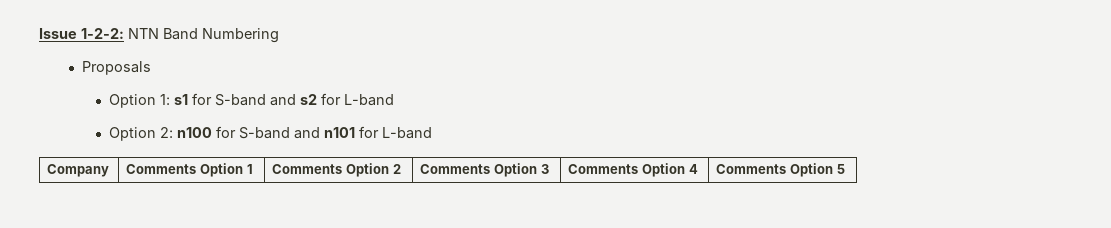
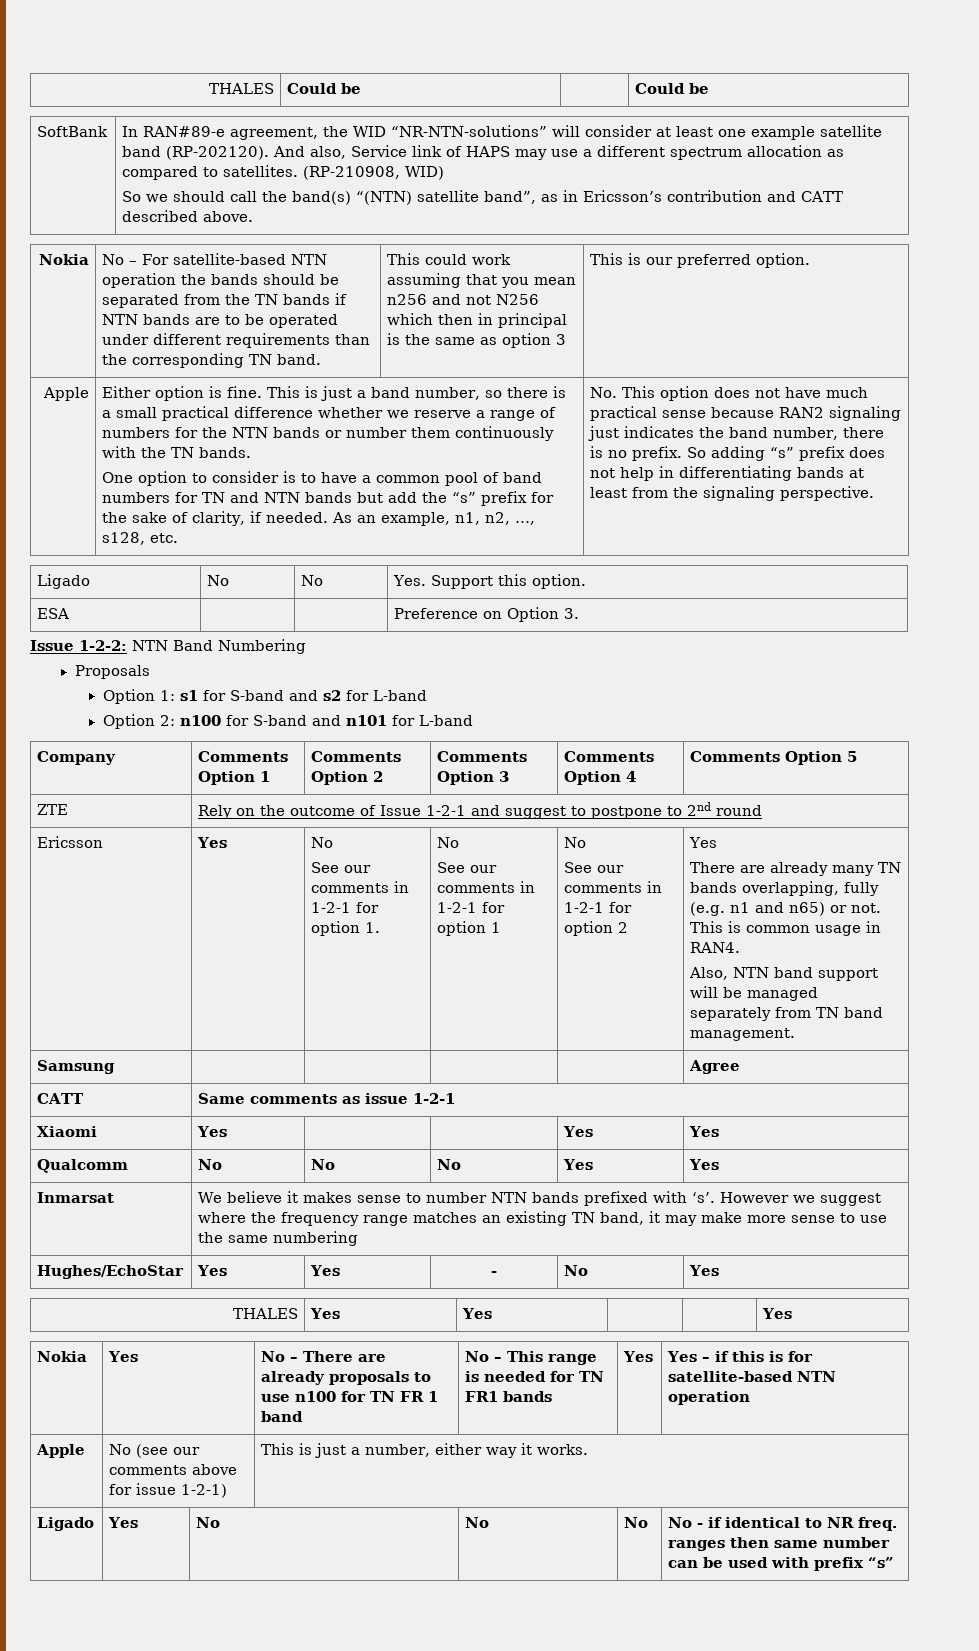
+ THALES | Could be | | Could be
+ SoftBank | In RAN#89-e agreement, the WID “NR-NTN-solutions” will consider at least one example satellite band (RP-202120). And also, Service link of HAPS may use a different spectrum allocation as compared to satellites. (RP-210908, WID)
+ So we should call the band(s) “(NTN) satellite band”, as in Ericsson’s contribution and CATT described above.
+ Nokia | No – For satellite-based NTN operation the bands should be separated from the TN bands if NTN bands are to be operated under different requirements than the corresponding TN band. | This could work assuming that you mean n256 and not N256 which then in principal is the same as option 3 | This is our preferred option.
+ Apple | Either option is fine. This is just a band number, so there is a small practical difference whether we reserve a range of numbers for the NTN bands or number them continuously with the TN bands.
+ One option to consider is to have a common pool of band numbers for TN and NTN bands but add the “s” prefix for the sake of clarity, if needed. As an example, n1, n2, …, s128, etc. | No. This option does not have much practical sense because RAN2 signaling just indicates the band number, there is no prefix. So adding “s” prefix does not help in differentiating bands at least from the signaling perspective.
+ Ligado | No | No | Yes. Support this option.
+ ESA | | | Preference on Option 3.
+ ZTE | Rely on the outcome of Issue 1-2-1 and suggest to postpone to 2nd round
+ Ericsson | Yes | No
+ See our comments in 1-2-1 for option 1. | No
+ See our comments in 1-2-1 for option 1 | No
+ See our comments in 1-2-1 for option 2 | Yes
+ There are already many TN bands overlapping, fully (e.g. n1 and n65) or not. This is common usage in RAN4.
+ Also, NTN band support will be managed separately from TN band management.
+ Samsung | | | | | Agree
+ CATT | Same comments as issue 1-2-1
+ Xiaomi | Yes | | | Yes | Yes
+ Qualcomm | No | No | No | Yes | Yes
+ Inmarsat | We believe it makes sense to number NTN bands prefixed with ‘s’. However we suggest where the frequency range matches an existing TN band, it may make more sense to use the same numbering
+ Hughes/EchoStar | Yes | Yes | - | No | Yes
+ THALES | Yes | Yes | | | Yes
+ Nokia | Yes | No – There are already proposals to use n100 for TN FR 1 band | No – This range is needed for TN FR1 bands | Yes | Yes – if this is for satellite-based NTN operation
+ Apple | No (see our comments above for issue 1-2-1) | This is just a number, either way it works.
+ Ligado | Yes | No | No | No | No - if identical to NR freq. ranges then same number can be used with prefix “s”

